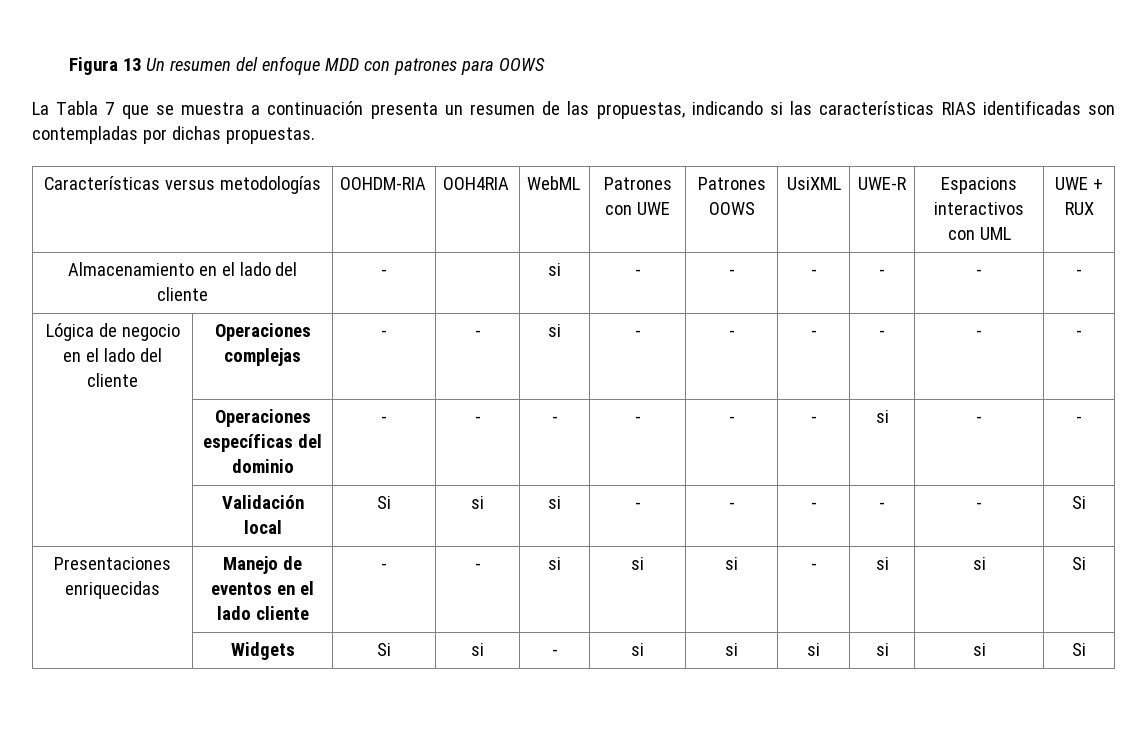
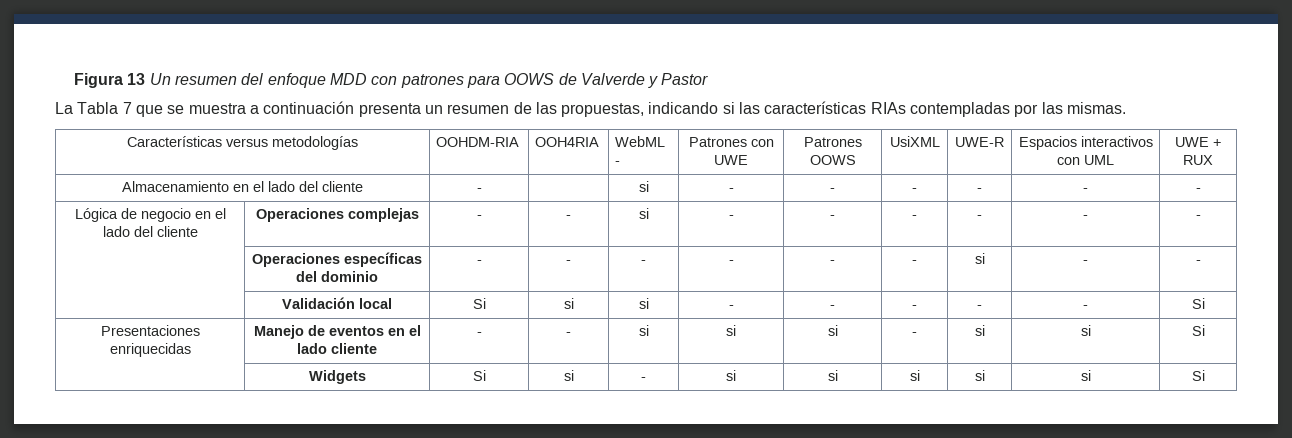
- Figura 13 Un resumen del enfoque MDD con patrones para OOWS
+ Figura 13 Un resumen del enfoque MDD con patrones para OOWS de Valverde y Pastor
- La Tabla 7 que se muestra a continuación presenta un resumen de las propuestas, indicando si las características RIAS identificadas son contempladas por dichas propuestas.
+ La Tabla 7 que se muestra a continuación presenta un resumen de las propuestas, indicando si las características RIAs contempladas por las mismas.
- Características versus metodologías | OOHDM-RIA | OOH4RIA | WebML | Patrones con UWE | Patrones OOWS | UsiXML | UWE-R | Espacions interactivos con UML | UWE + RUX
+ Características versus metodologías | OOHDM-RIA | OOH4RIA | WebML - | Patrones con UWE | Patrones OOWS | UsiXML | UWE-R | Espacios interactivos con UML | UWE + RUX

